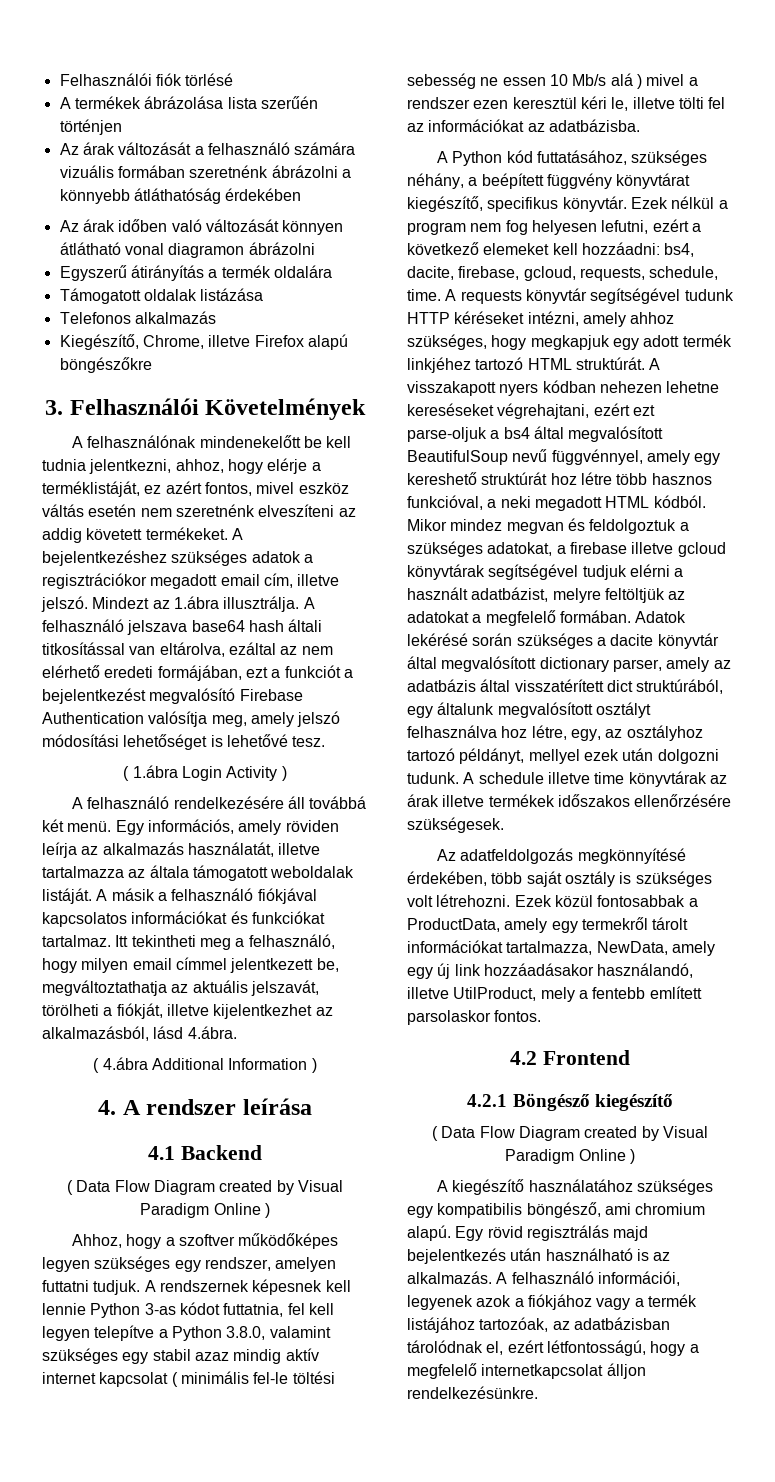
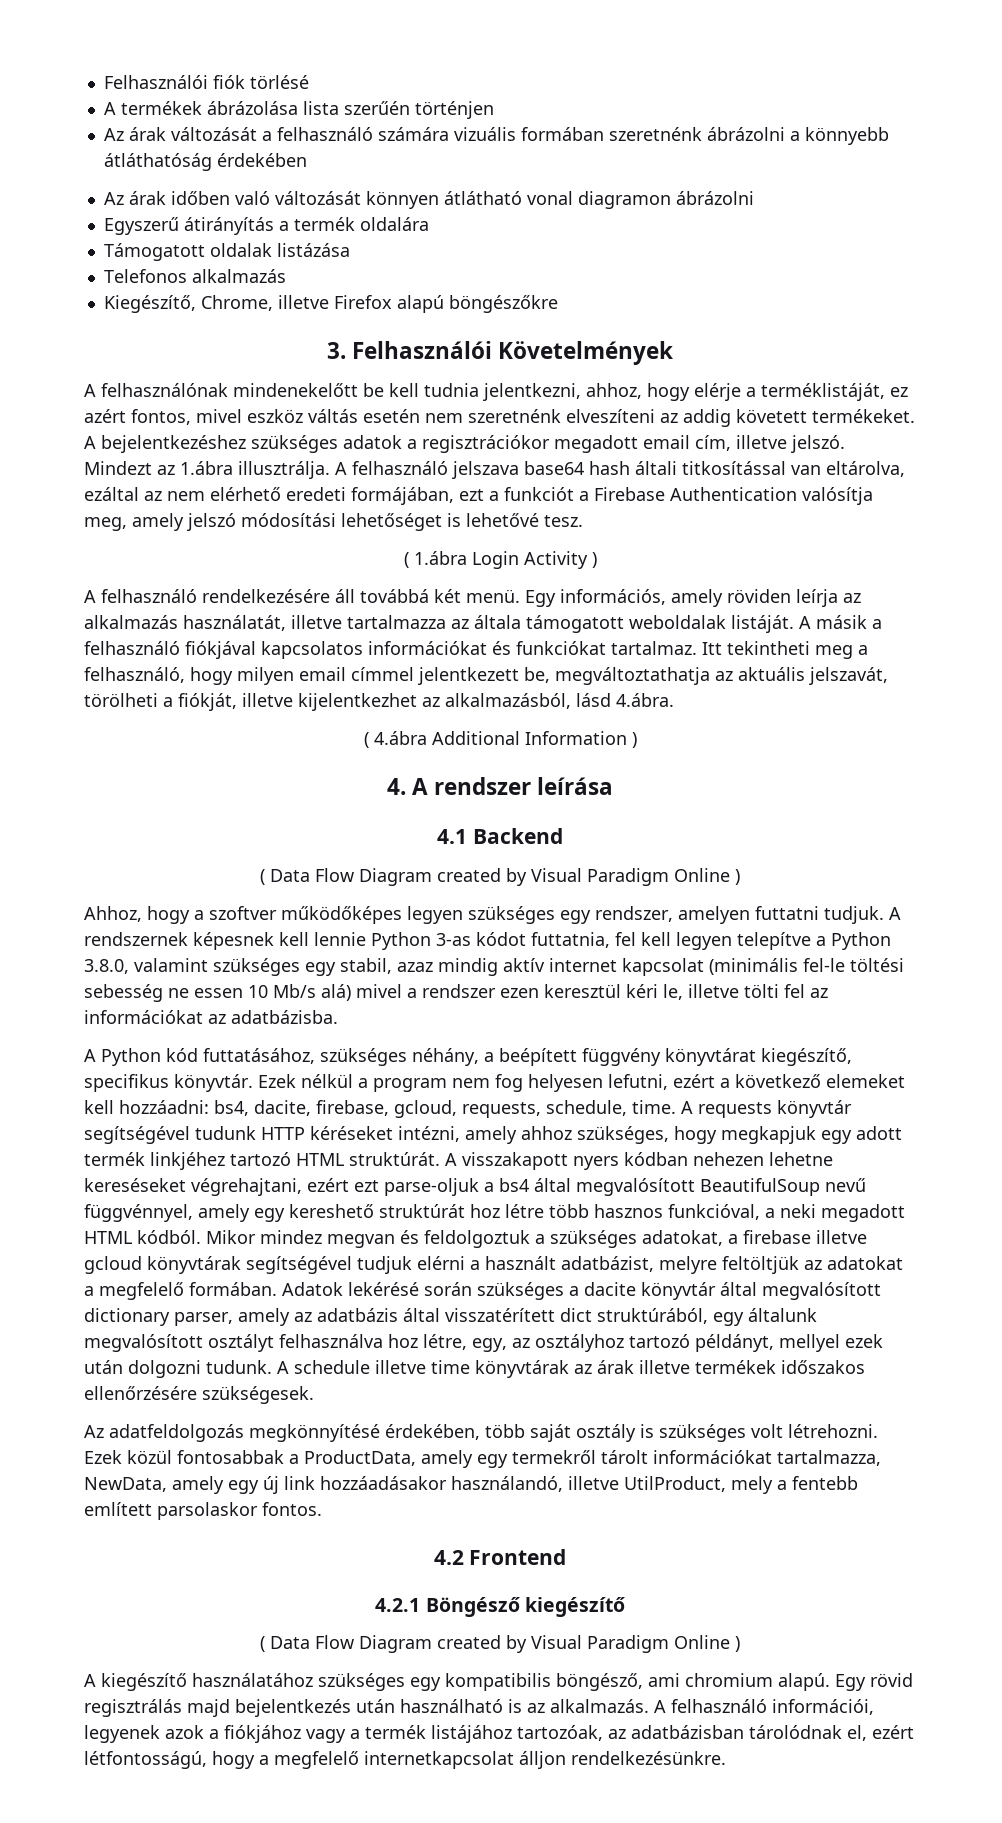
- A felhasználó jelszava base64 hash általi titkosítással van eltárolva, ezáltal az nem elérhető eredeti formájában, ezt a funkciót a bejelentkezést megvalósító Firebase Authentication valósítja meg, amely jelszó módosítási lehetőséget is lehetővé tesz.
+ A felhasználó jelszava base64 hash általi titkosítással van eltárolva, ezáltal az nem elérhető eredeti formájában, ezt a funkciót a Firebase Authentication valósítja meg, amely jelszó módosítási lehetőséget is lehetővé tesz.
- A rendszernek képesnek kell lennie Python 3-as kódot futtatnia, fel kell legyen telepítve a Python 3.8.0, valamint szükséges egy stabil azaz mindig aktív internet kapcsolat ( minimális fel-le töltési sebesség ne essen 10 Mb/s alá ) mivel a rendszer ezen keresztül kéri le, illetve tölti fel az információkat az adatbázisba.
+ A rendszernek képesnek kell lennie Python 3-as kódot futtatnia, fel kell legyen telepítve a Python 3.8.0, valamint szükséges egy stabil, azaz mindig aktív internet kapcsolat (minimális fel-le töltési sebesség ne essen 10 Mb/s alá) mivel a rendszer ezen keresztül kéri le, illetve tölti fel az információkat az adatbázisba.

